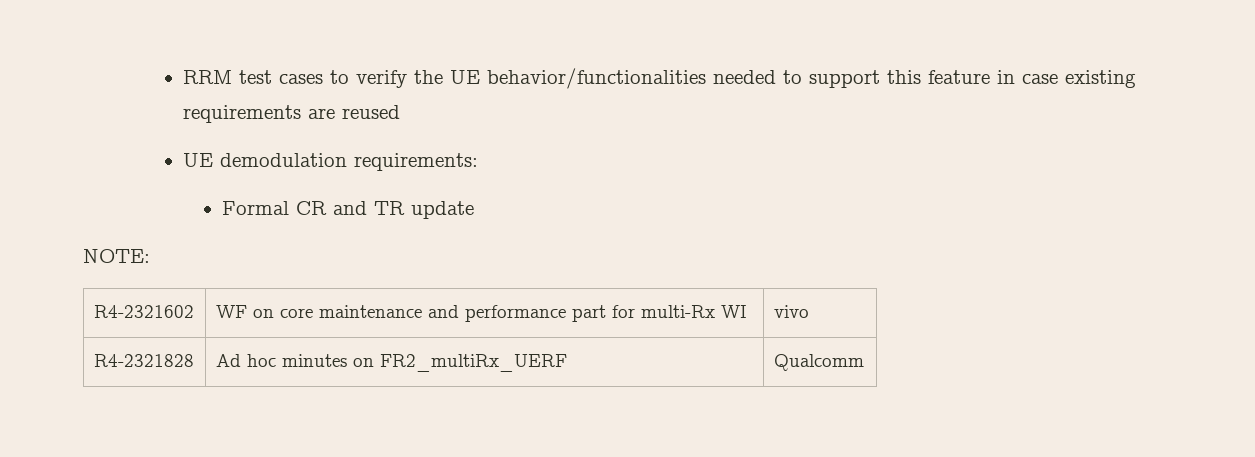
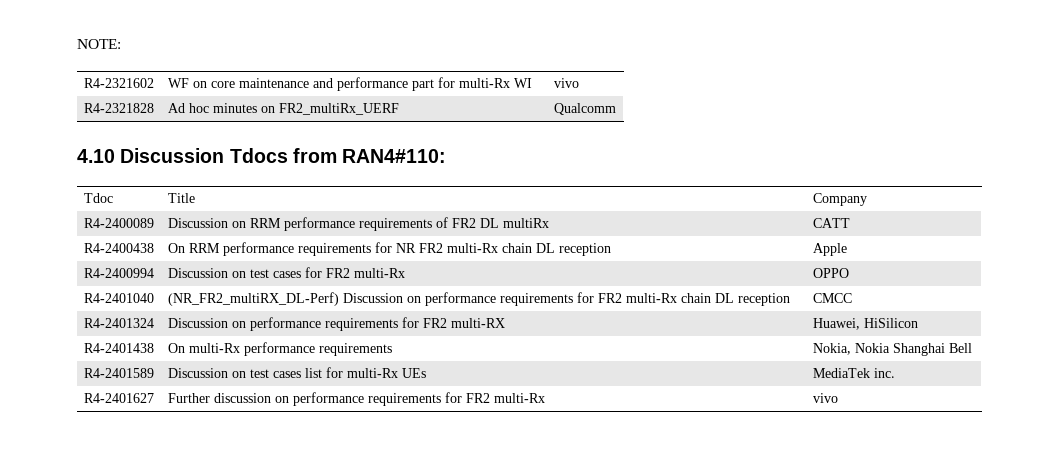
- RRM test cases to verify the UE behavior/functionalities needed to support this feature in case existing requirements are reused
- UE demodulation requirements:
- Formal CR and TR update
+ 4.10 Discussion Tdocs from RAN4#110:
+ Tdoc | Title | Company
+ R4-2400089 | Discussion on RRM performance requirements of FR2 DL multiRx | CATT
+ R4-2400438 | On RRM performance requirements for NR FR2 multi-Rx chain DL reception | Apple
+ R4-2400994 | Discussion on test cases for FR2 multi-Rx | OPPO
+ R4-2401040 | (NR_FR2_multiRX_DL-Perf) Discussion on performance requirements for FR2 multi-Rx chain DL reception | CMCC
+ R4-2401324 | Discussion on performance requirements for FR2 multi-RX | Huawei, HiSilicon
+ R4-2401438 | On multi-Rx performance requirements | Nokia, Nokia Shanghai Bell
+ R4-2401589 | Discussion on test cases list for multi-Rx UEs | MediaTek inc.
+ R4-2401627 | Further discussion on performance requirements for FR2 multi-Rx | vivo

